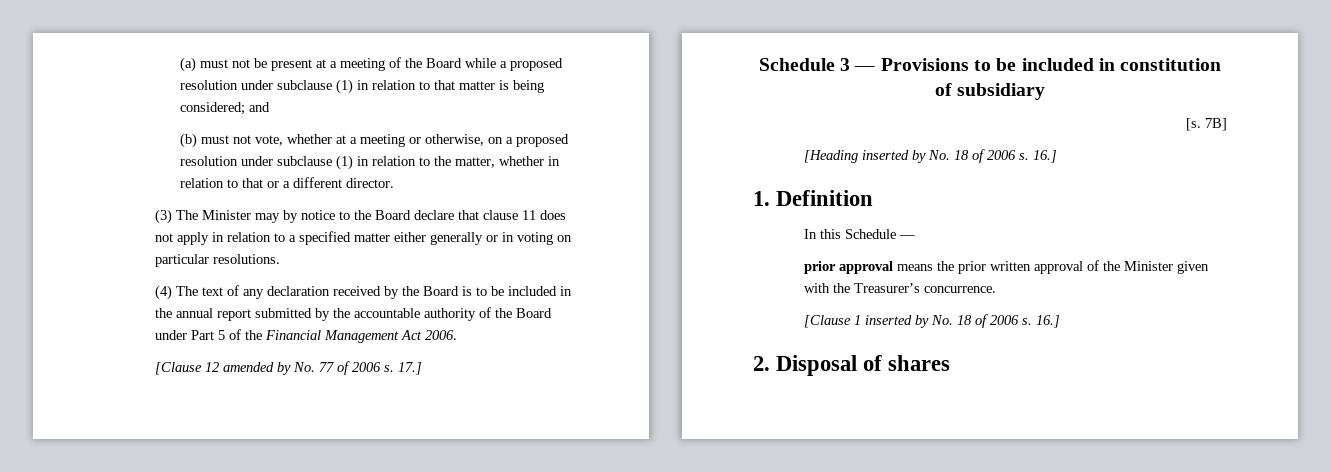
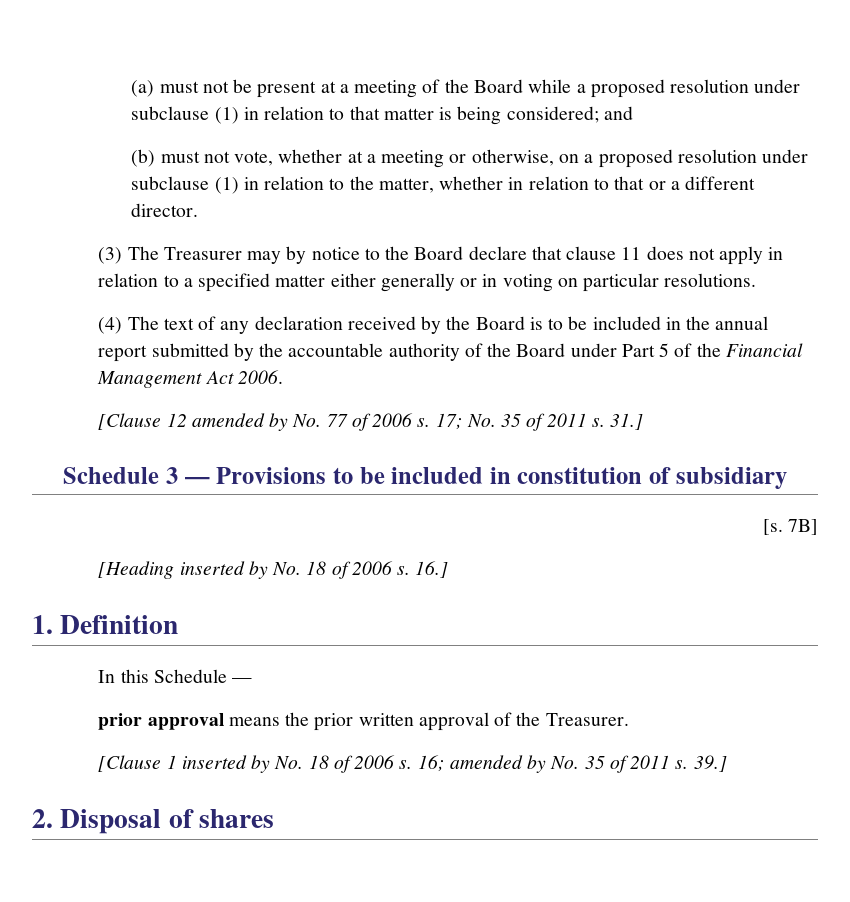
- (3) The Minister may by notice to the Board declare that clause 11 does not apply in relation to a specified matter either generally or in voting on particular resolutions.
+ (3) The Treasurer may by notice to the Board declare that clause 11 does not apply in relation to a specified matter either generally or in voting on particular resolutions.
- 17.]
+ 17; No. 35 of 2011 s. 31.]
- prior approval means the prior written approval of the Minister given with the Treasurer’s concurrence.
+ prior approval means the prior written approval of the Treasurer.
- [Clause 1 inserted by No. 18 of 2006 s. 16.]
+ [Clause 1 inserted by No. 18 of 2006 s. 16; amended by No. 35 of 2011 s. 39.]

